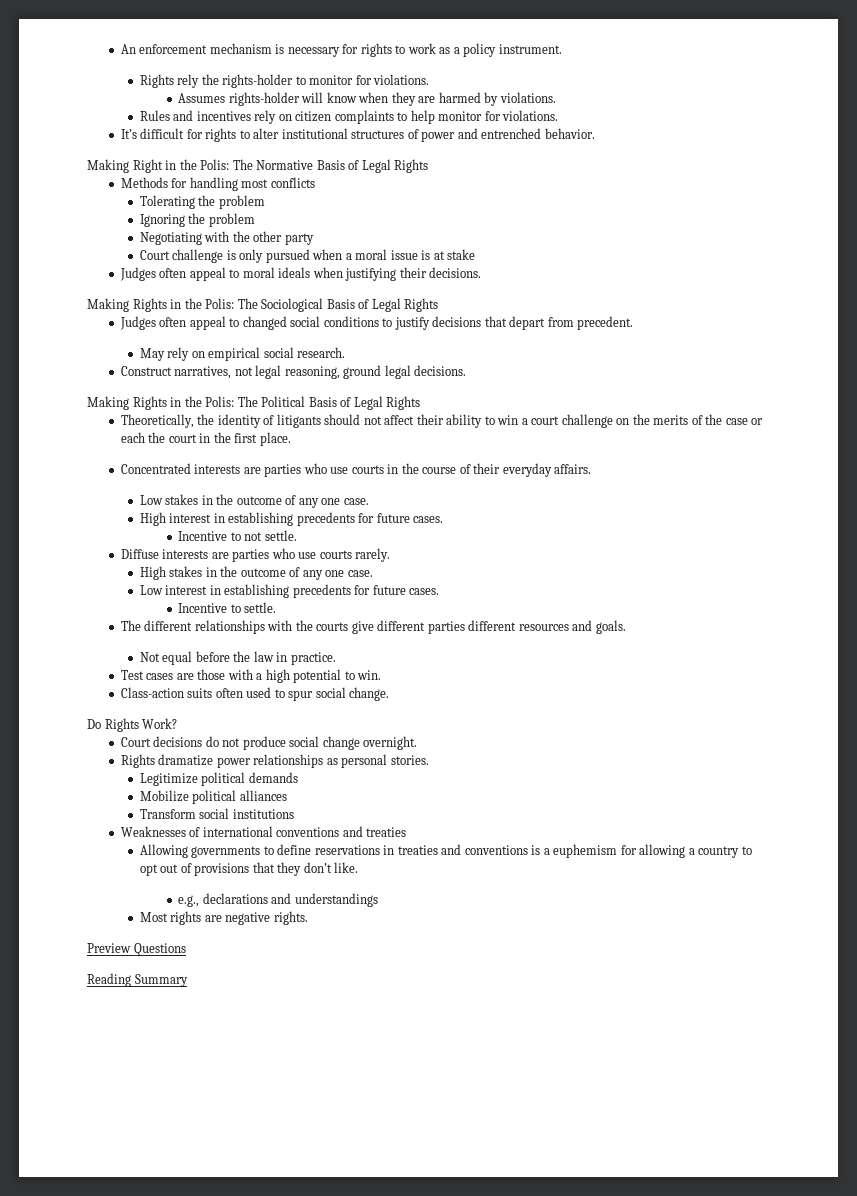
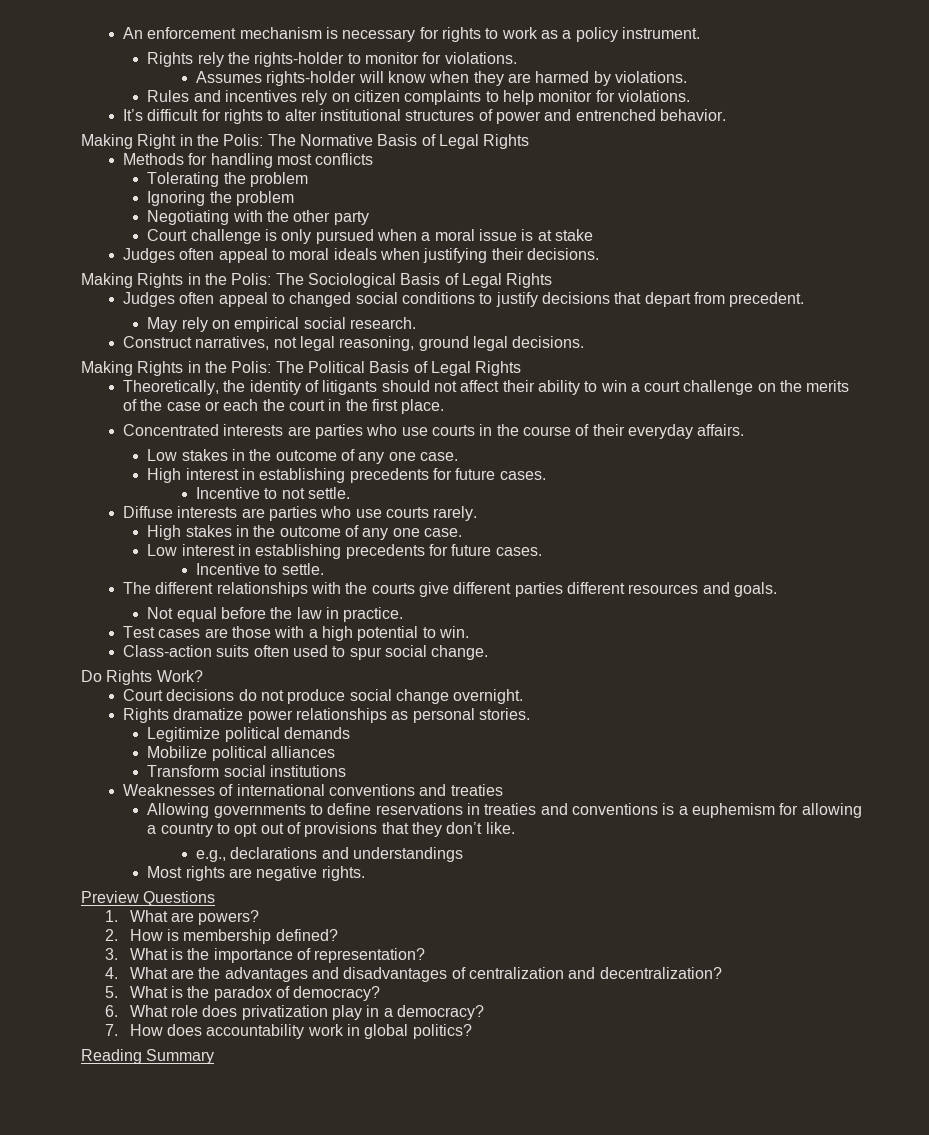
+ 1. What are powers?
+ 2. How is membership defined?
+ 3. What is the importance of representation?
+ 4. What are the advantages and disadvantages of centralization and decentralization?
+ 5. What is the paradox of democracy?
+ 6. What role does privatization play in a democracy?
+ 7. How does accountability work in global politics?

